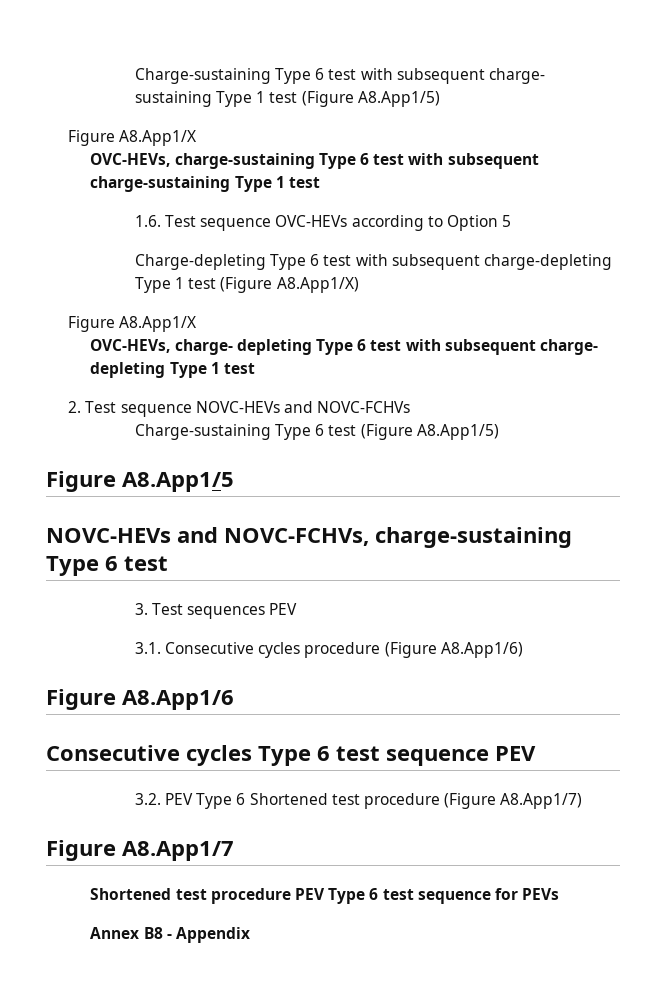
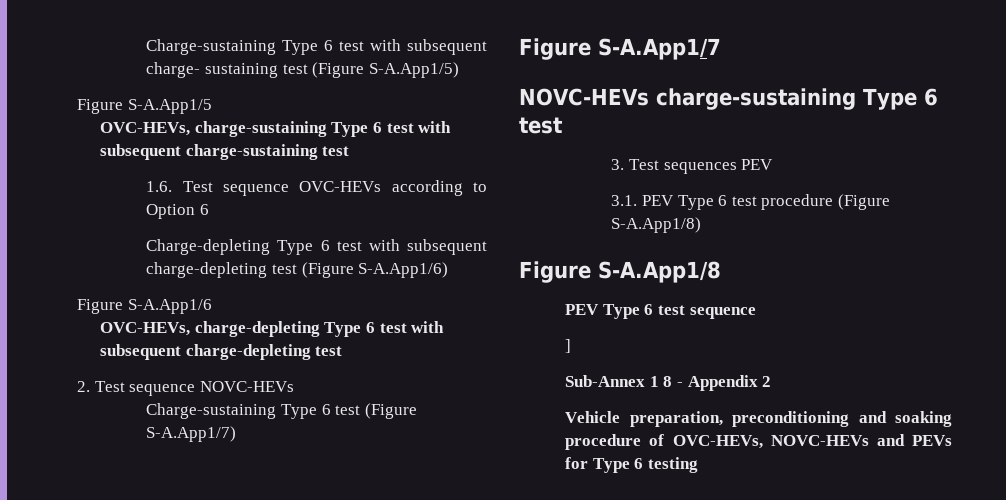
- Charge-sustaining Type 6 test with subsequent charge- sustaining Type 1 test (Figure A8.App1/5)
- Figure A8.App1/X
+ Charge-sustaining Type 6 test with subsequent charge- sustaining test (Figure S-A.App1/5)
+ Figure S-A.App1/5
- OVC-HEVs, charge-sustaining Type 6 test with subsequent charge-sustaining Type 1 test
+ OVC-HEVs, charge-sustaining Type 6 test with subsequent charge-sustaining test
- 1.6. Test sequence OVC-HEVs according to Option 5
+ 1.6. Test sequence OVC-HEVs according to Option 6
- Charge-depleting Type 6 test with subsequent charge-depleting Type 1 test (Figure A8.App1/X)
- Figure A8.App1/X
- OVC-HEVs, charge- depleting Type 6 test with subsequent charge- depleting Type 1 test
+ Charge-depleting Type 6 test with subsequent charge-depleting test (Figure S-A.App1/6)
+ Figure S-A.App1/6
+ OVC-HEVs, charge-depleting Type 6 test with subsequent charge-depleting test
- 2. Test sequence NOVC-HEVs and NOVC-FCHVs
+ 2. Test sequence NOVC-HEVs
- Charge-sustaining Type 6 test (Figure A8.App1/5)
- Figure A8.App1/5
- NOVC-HEVs and NOVC-FCHVs, charge-sustaining Type 6 test
+ Charge-sustaining Type 6 test (Figure S-A.App1/7)
+ Figure S-A.App1/7
+ NOVC-HEVs charge-sustaining Type 6 test
- 3.1. Consecutive cycles procedure (Figure A8.App1/6)
- Figure A8.App1/6
- Consecutive cycles Type 6 test sequence PEV
- 3.2. PEV Type 6 Shortened test procedure (Figure A8.App1/7)
- Figure A8.App1/7
- Shortened test procedure PEV Type 6 test sequence for PEVs
- Annex B8 - Appendix
+ 3.1. PEV Type 6 test procedure (Figure S-A.App1/8)
+ Figure S-A.App1/8
+ PEV Type 6 test sequence
+ ]
+ Sub-Annex 1 8 - Appendix 2
+ Vehicle preparation, preconditioning and soaking procedure of OVC-HEVs, NOVC-HEVs and PEVs for Type 6 testing

